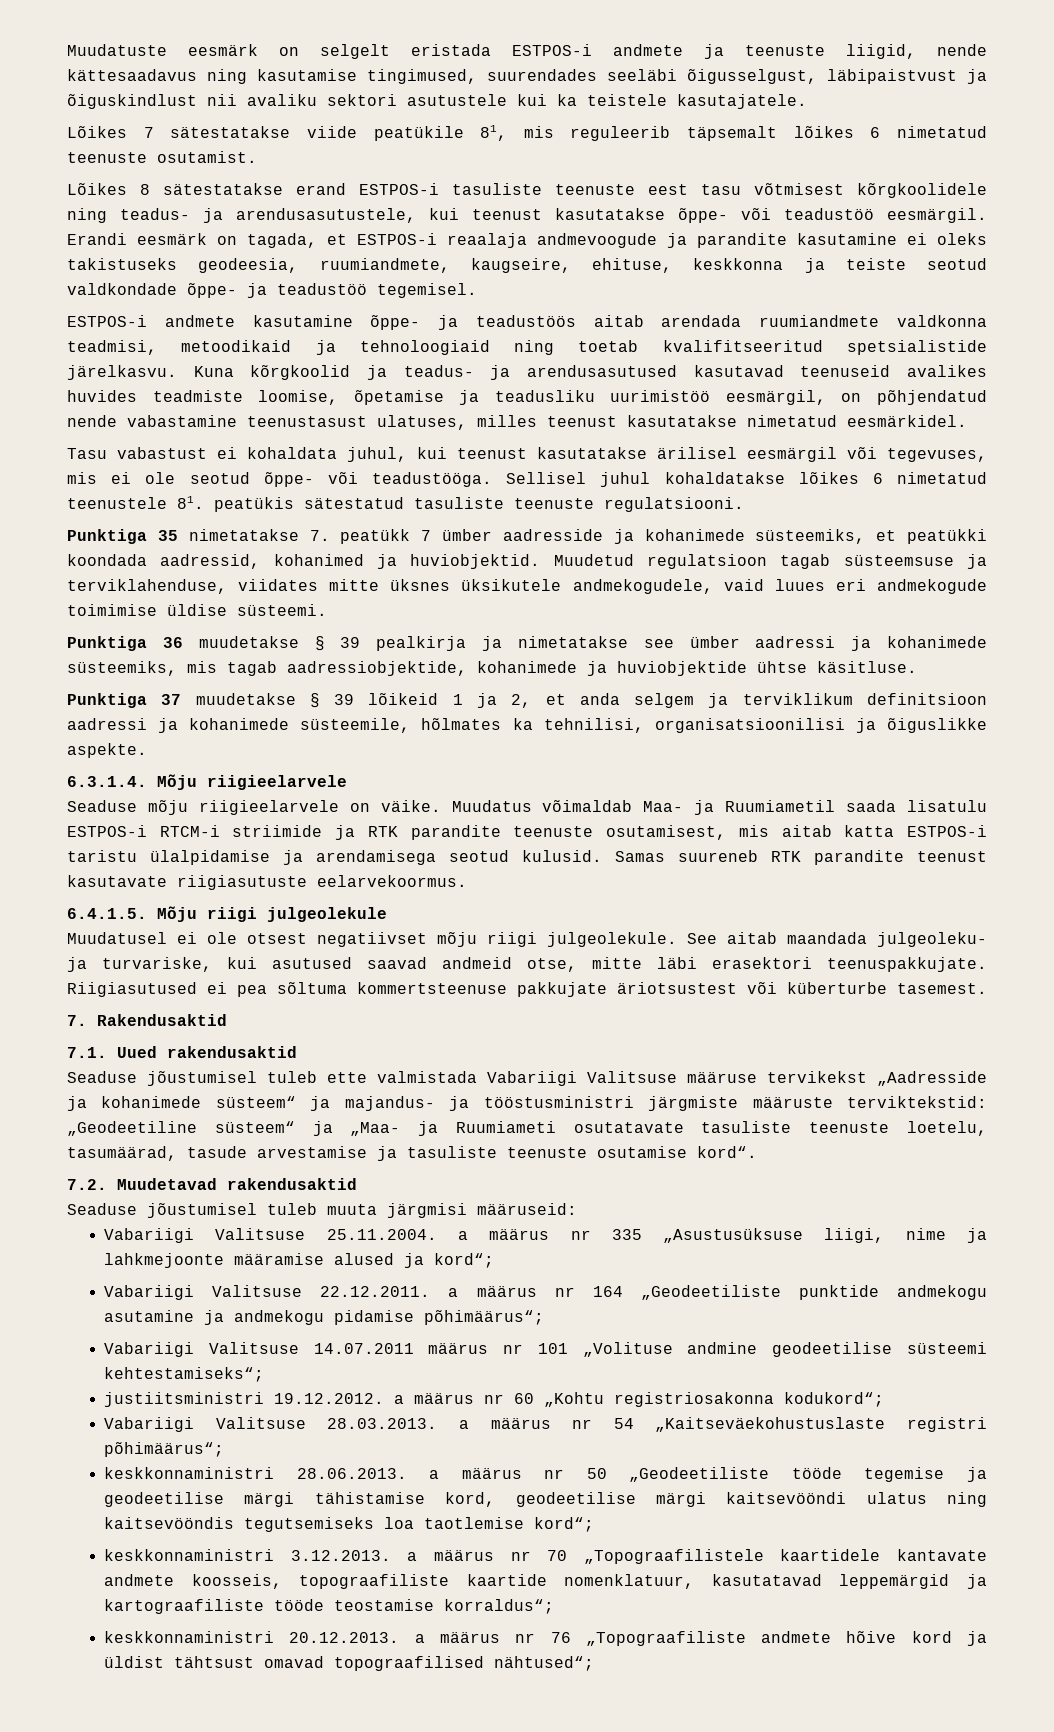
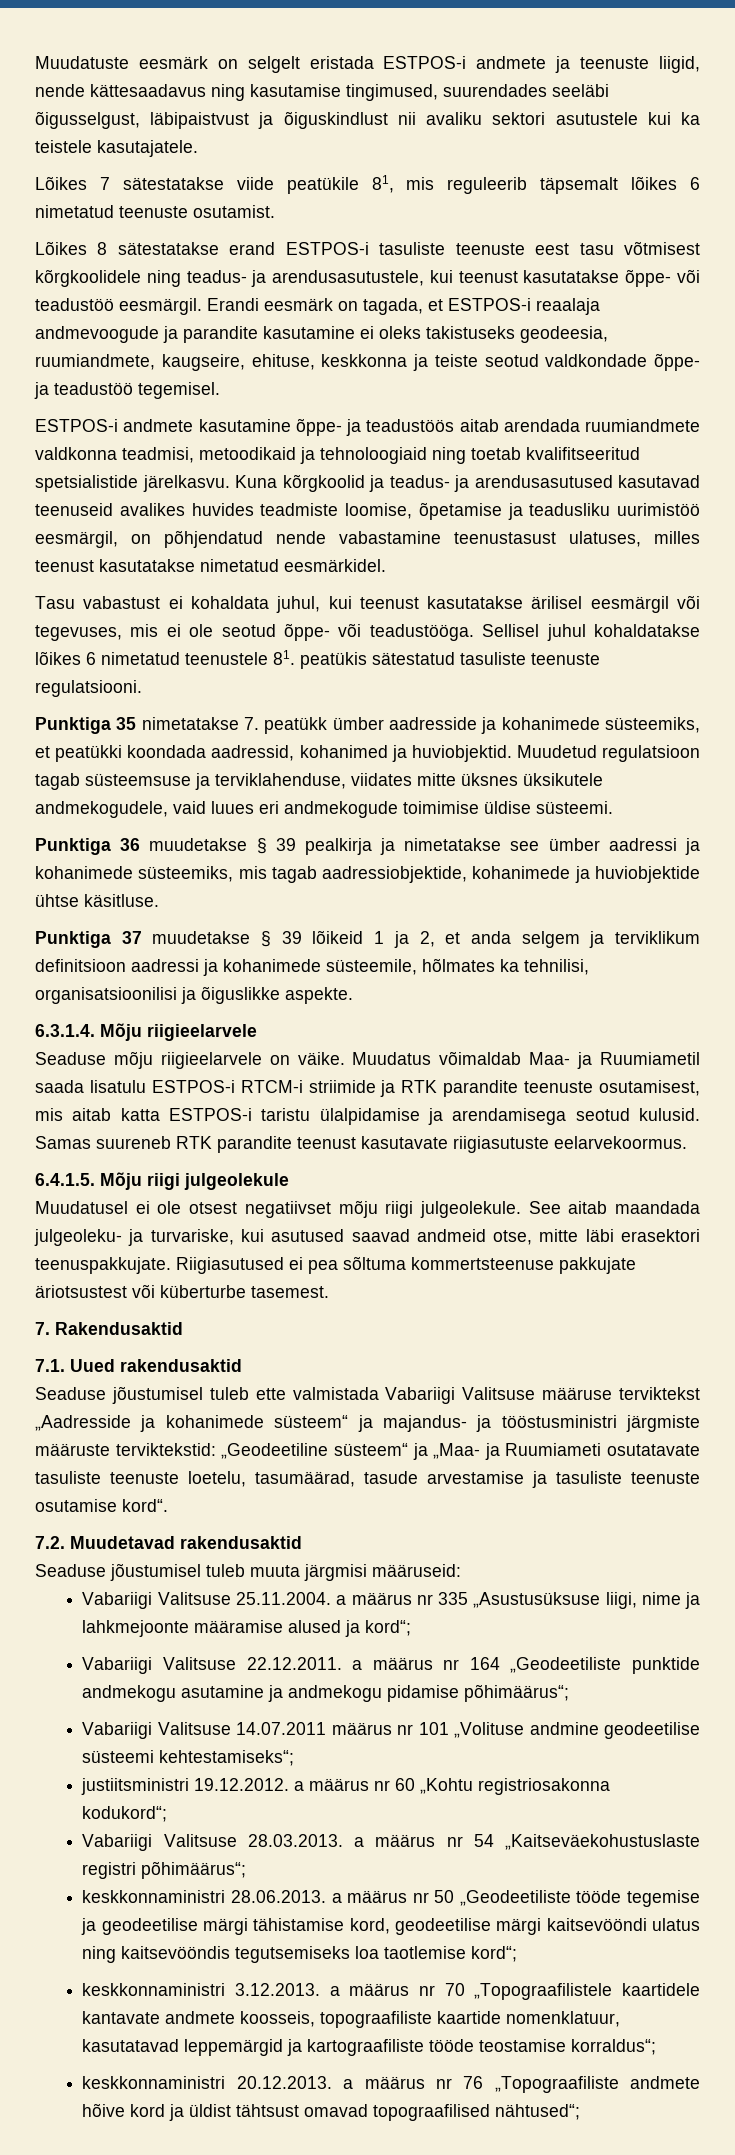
- Punktiga 35 nimetatakse 7. peatükk 7 ümber aadresside ja kohanimede süsteemiks, et peatükki koondada aadressid, kohanimed ja huviobjektid.
+ Punktiga 35 nimetatakse 7. peatükk ümber aadresside ja kohanimede süsteemiks, et peatükki koondada aadressid, kohanimed ja huviobjektid.
- Seaduse jõustumisel tuleb ette valmistada Vabariigi Valitsuse määruse tervikekst „Aadresside ja kohanimede süsteem“ ja majandus- ja tööstusministri järgmiste määruste terviktekstid: „Geodeetiline süsteem“ ja „Maa- ja Ruumiameti osutatavate tasuliste teenuste loetelu, tasumäärad, tasude arvestamise ja tasuliste teenuste osutamise kord“.
+ Seaduse jõustumisel tuleb ette valmistada Vabariigi Valitsuse määruse terviktekst „Aadresside ja kohanimede süsteem“ ja majandus- ja tööstusministri järgmiste määruste terviktekstid: „Geodeetiline süsteem“ ja „Maa- ja Ruumiameti osutatavate tasuliste teenuste loetelu, tasumäärad, tasude arvestamise ja tasuliste teenuste osutamise kord“.

